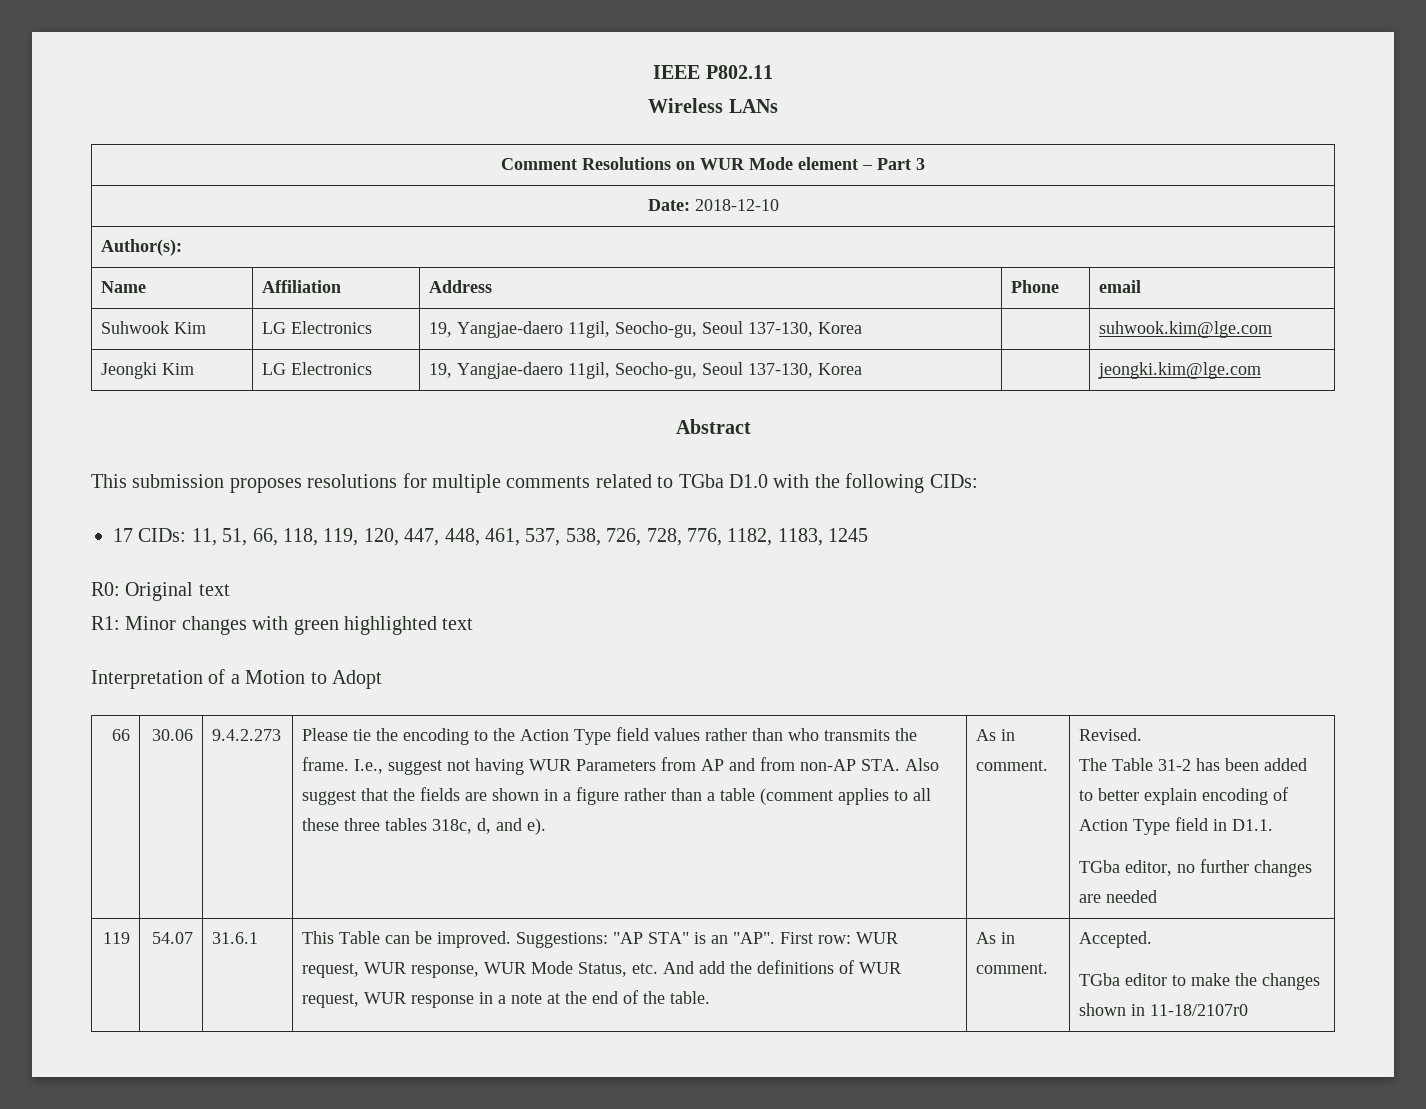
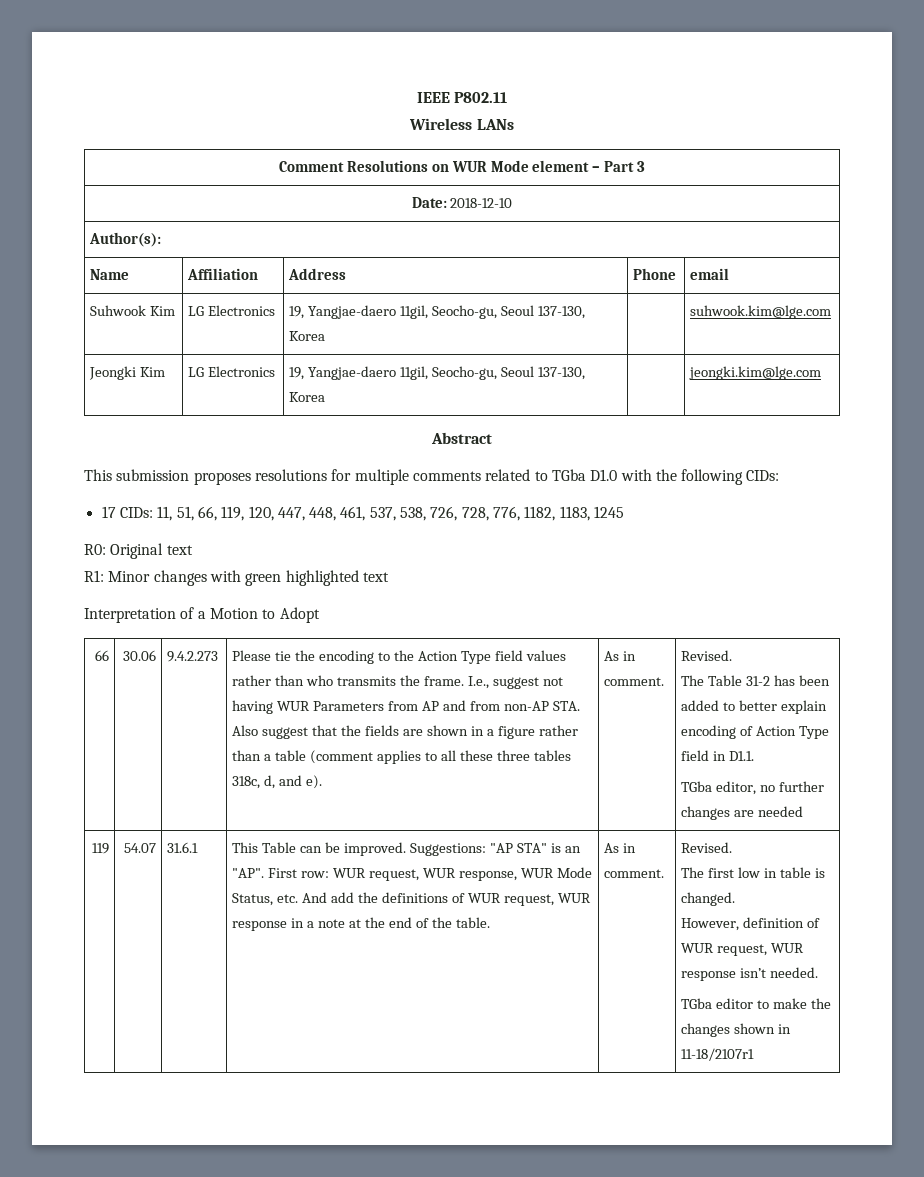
- 17 CIDs: 11, 51, 66, 118, 119, 120, 447, 448, 461, 537, 538, 726, 728, 776, 1182, 1183, 1245
+ 17 CIDs: 11, 51, 66, 119, 120, 447, 448, 461, 537, 538, 726, 728, 776, 1182, 1183, 1245
- Suggestions: "AP STA" is an "AP". First row: WUR request, WUR response, WUR Mode Status, etc. And add the definitions of WUR request, WUR response in a note at the end of the table. | As in comment. | Accepted.
+ Suggestions: "AP STA" is an "AP". First row: WUR request, WUR response, WUR Mode Status, etc. And add the definitions of WUR request, WUR response in a note at the end of the table. | As in comment. | Revised.
+ The first low in table is changed.
+ However, definition of WUR request, WUR response isn’t needed.
- TGba editor to make the changes shown in 11-18/2107r0
+ TGba editor to make the changes shown in 11-18/2107r1

